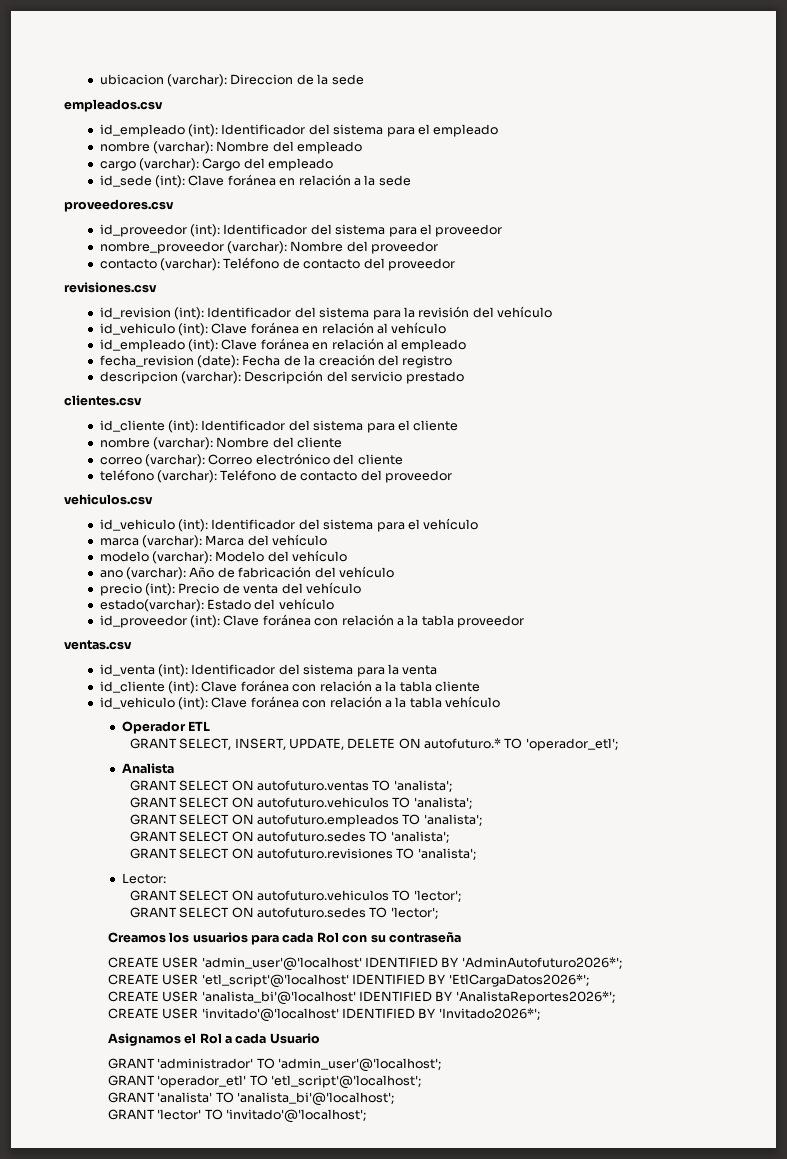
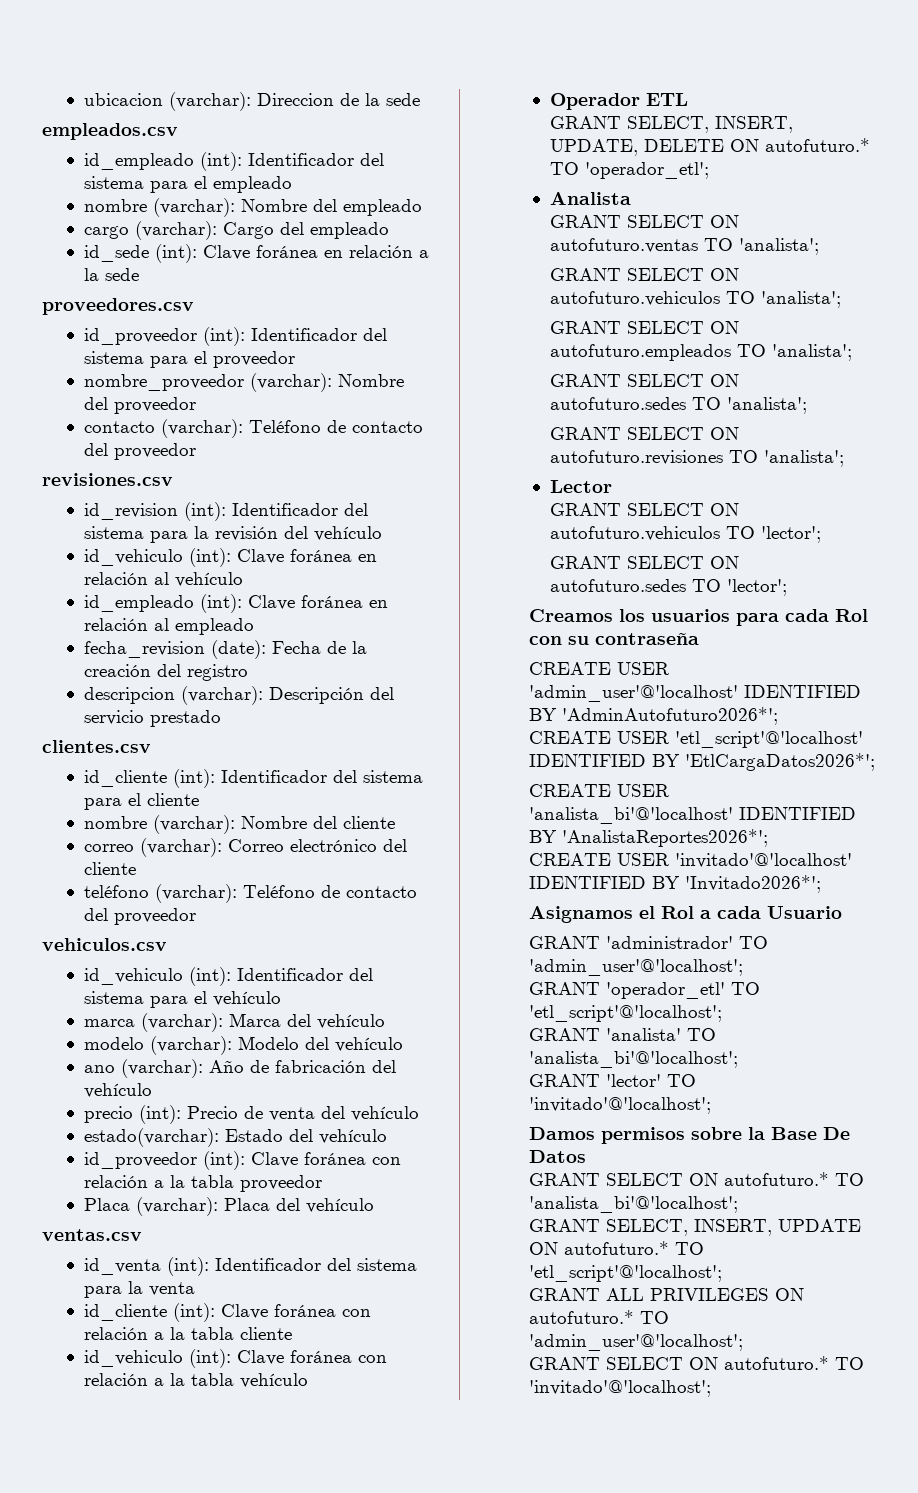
+ Placa (varchar): Placa del vehículo
- Lector:
+ Lector
+ Damos permisos sobre la Base De Datos
+ GRANT SELECT ON autofuturo.* TO 'analista_bi'@'localhost';
+ GRANT SELECT, INSERT, UPDATE ON autofuturo.* TO 'etl_script'@'localhost';
+ GRANT ALL PRIVILEGES ON autofuturo.* TO 'admin_user'@'localhost';
+ GRANT SELECT ON autofuturo.* TO 'invitado'@'localhost';

